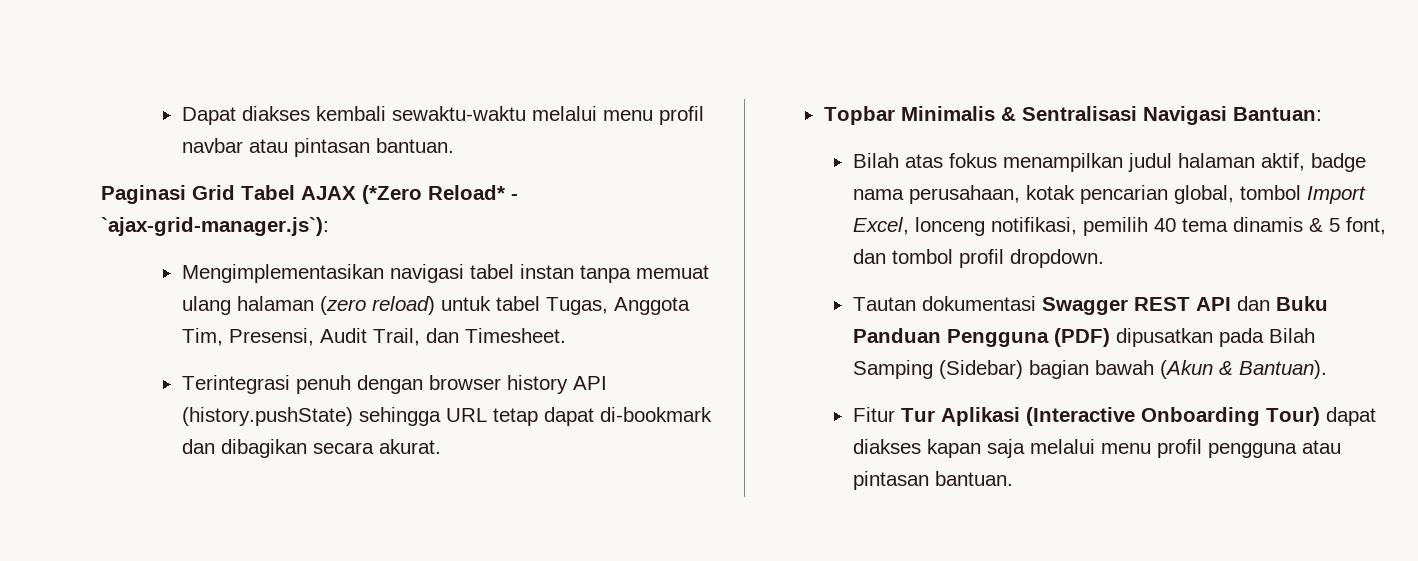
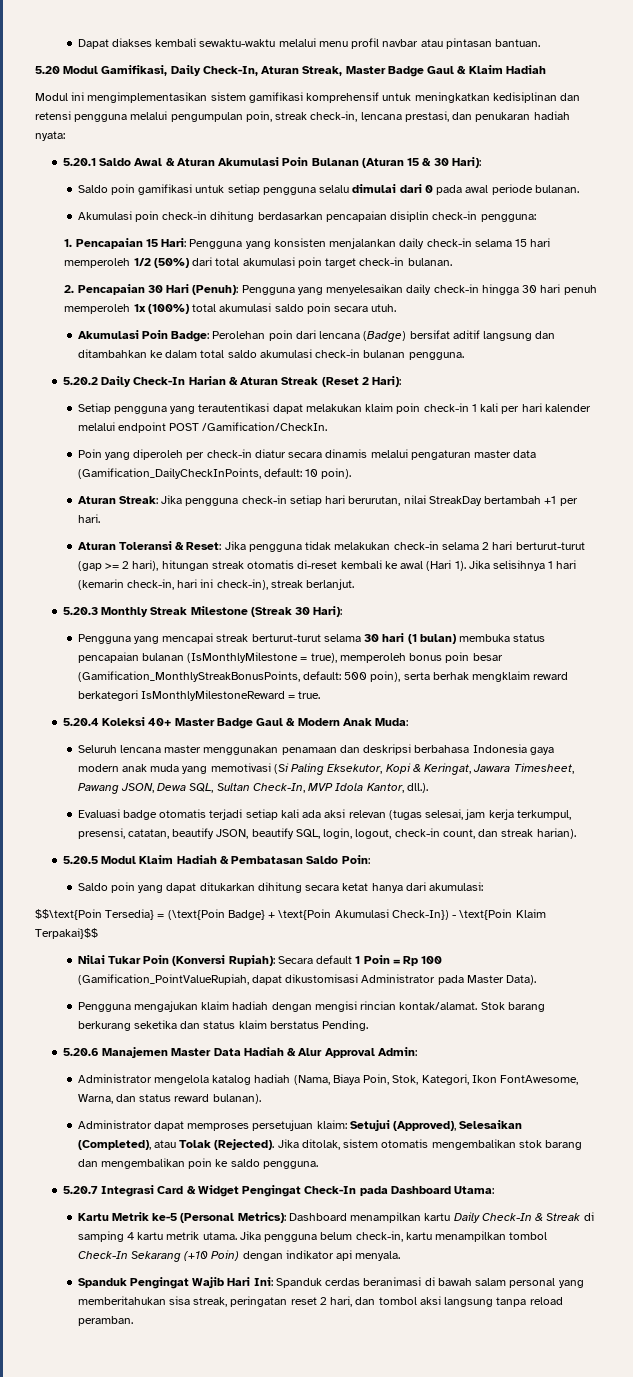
- Paginasi Grid Tabel AJAX (*Zero Reload* - `ajax-grid-manager.js`):
- Mengimplementasikan navigasi tabel instan tanpa memuat ulang halaman (zero reload) untuk tabel Tugas, Anggota Tim, Presensi, Audit Trail, dan Timesheet.
- Terintegrasi penuh dengan browser history API (history.pushState) sehingga URL tetap dapat di-bookmark dan dibagikan secara akurat.
- Topbar Minimalis & Sentralisasi Navigasi Bantuan:
- Bilah atas fokus menampilkan judul halaman aktif, badge nama perusahaan, kotak pencarian global, tombol Import Excel, lonceng notifikasi, pemilih 40 tema dinamis & 5 font, dan tombol profil dropdown.
- Tautan dokumentasi Swagger REST API dan Buku Panduan Pengguna (PDF) dipusatkan pada Bilah Samping (Sidebar) bagian bawah (Akun & Bantuan).
- Fitur Tur Aplikasi (Interactive Onboarding Tour) dapat diakses kapan saja melalui menu profil pengguna atau pintasan bantuan.
+ 5.20 Modul Gamifikasi, Daily Check-In, Aturan Streak, Master Badge Gaul & Klaim Hadiah
+ Modul ini mengimplementasikan sistem gamifikasi komprehensif untuk meningkatkan kedisiplinan dan retensi pengguna melalui pengumpulan poin, streak check-in, lencana prestasi, dan penukaran hadiah nyata:
+ 5.20.1 Saldo Awal & Aturan Akumulasi Poin Bulanan (Aturan 15 & 30 Hari):
+ Saldo poin gamifikasi untuk setiap pengguna selalu dimulai dari 0 pada awal periode bulanan.
+ Akumulasi poin check-in dihitung berdasarkan pencapaian disiplin check-in pengguna:
+ 1. Pencapaian 15 Hari: Pengguna yang konsisten menjalankan daily check-in selama 15 hari memperoleh 1/2 (50%) dari total akumulasi poin target check-in bulanan.
+ 2. Pencapaian 30 Hari (Penuh): Pengguna yang menyelesaikan daily check-in hingga 30 hari penuh memperoleh 1x (100%) total akumulasi saldo poin secara utuh.
+ Akumulasi Poin Badge: Perolehan poin dari lencana (Badge) bersifat aditif langsung dan ditambahkan ke dalam total saldo akumulasi check-in bulanan pengguna.
+ 5.20.2 Daily Check-In Harian & Aturan Streak (Reset 2 Hari):
+ Setiap pengguna yang terautentikasi dapat melakukan klaim poin check-in 1 kali per hari kalender melalui endpoint POST /Gamification/CheckIn.
+ Poin yang diperoleh per check-in diatur secara dinamis melalui pengaturan master data (Gamification_DailyCheckInPoints, default: 10 poin).
+ Aturan Streak: Jika pengguna check-in setiap hari berurutan, nilai StreakDay bertambah +1 per hari.
+ Aturan Toleransi & Reset: Jika pengguna tidak melakukan check-in selama 2 hari berturut-turut (gap >= 2 hari), hitungan streak otomatis di-reset kembali ke awal (Hari 1). Jika selisihnya 1 hari (kemarin check-in, hari ini check-in), streak berlanjut.
+ 5.20.3 Monthly Streak Milestone (Streak 30 Hari):
+ Pengguna yang mencapai streak berturut-turut selama 30 hari (1 bulan) membuka status pencapaian bulanan (IsMonthlyMilestone = true), memperoleh bonus poin besar (Gamification_MonthlyStreakBonusPoints, default: 500 poin), serta berhak mengklaim reward berkategori IsMonthlyMilestoneReward = true.
+ 5.20.4 Koleksi 40+ Master Badge Gaul & Modern Anak Muda:
+ Seluruh lencana master menggunakan penamaan dan deskripsi berbahasa Indonesia gaya modern anak muda yang memotivasi (Si Paling Eksekutor, Kopi & Keringat, Jawara Timesheet, Pawang JSON, Dewa SQL, Sultan Check-In, MVP Idola Kantor, dll.).
+ Evaluasi badge otomatis terjadi setiap kali ada aksi relevan (tugas selesai, jam kerja terkumpul, presensi, catatan, beautify JSON, beautify SQL, login, logout, check-in count, dan streak harian).
+ 5.20.5 Modul Klaim Hadiah & Pembatasan Saldo Poin:
+ Saldo poin yang dapat ditukarkan dihitung secara ketat hanya dari akumulasi:
+ $$\text{Poin Tersedia} = (\text{Poin Badge} + \text{Poin Akumulasi Check-In}) - \text{Poin Klaim Terpakai}$$
+ Nilai Tukar Poin (Konversi Rupiah): Secara default 1 Poin = Rp 100 (Gamification_PointValueRupiah, dapat dikustomisasi Administrator pada Master Data).
+ Pengguna mengajukan klaim hadiah dengan mengisi rincian kontak/alamat. Stok barang berkurang seketika dan status klaim berstatus Pending.
+ 5.20.6 Manajemen Master Data Hadiah & Alur Approval Admin:
+ Administrator mengelola katalog hadiah (Nama, Biaya Poin, Stok, Kategori, Ikon FontAwesome, Warna, dan status reward bulanan).
+ Administrator dapat memproses persetujuan klaim: Setujui (Approved), Selesaikan (Completed), atau Tolak (Rejected). Jika ditolak, sistem otomatis mengembalikan stok barang dan mengembalikan poin ke saldo pengguna.
+ 5.20.7 Integrasi Card & Widget Pengingat Check-In pada Dashboard Utama:
+ Kartu Metrik ke-5 (Personal Metrics): Dashboard menampilkan kartu Daily Check-In & Streak di samping 4 kartu metrik utama. Jika pengguna belum check-in, kartu menampilkan tombol Check-In Sekarang (+10 Poin) dengan indikator api menyala.
+ Spanduk Pengingat Wajib Hari Ini: Spanduk cerdas beranimasi di bawah salam personal yang memberitahukan sisa streak, peringatan reset 2 hari, dan tombol aksi langsung tanpa reload peramban.

